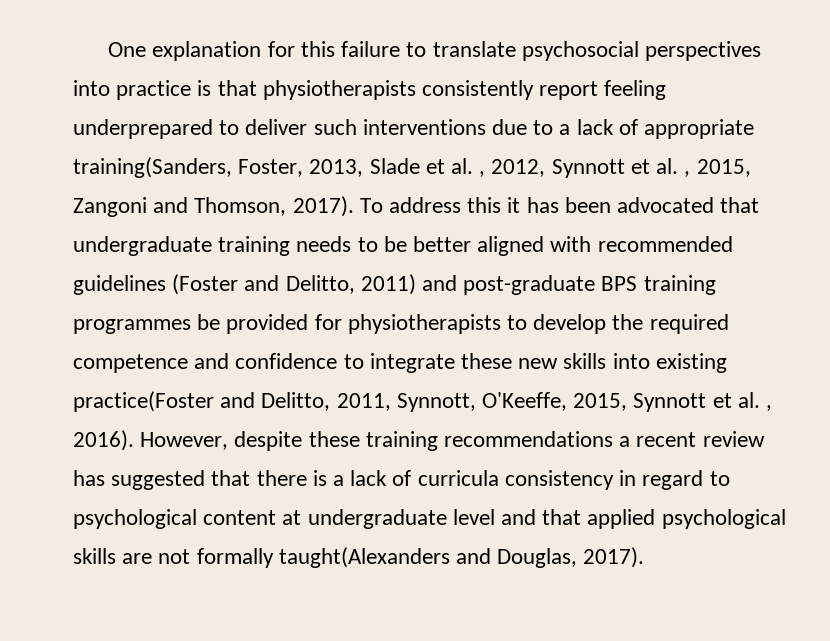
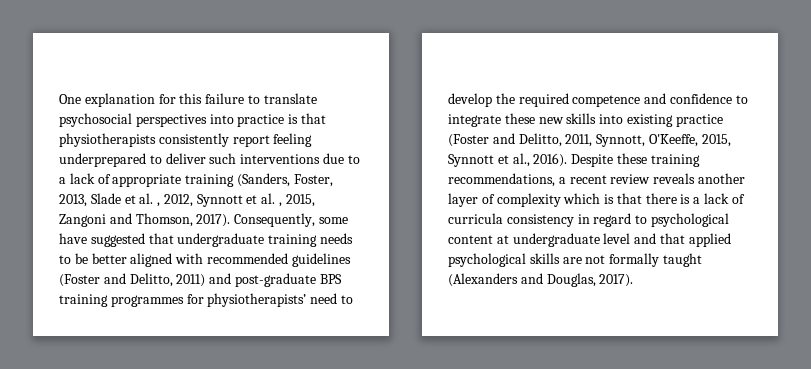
- One explanation for this failure to translate psychosocial perspectives into practice is that physiotherapists consistently report feeling underprepared to deliver such interventions due to a lack of appropriate training(Sanders, Foster, 2013, Slade et al. , 2012, Synnott et al. , 2015, Zangoni and Thomson, 2017).
+ One explanation for this failure to translate psychosocial perspectives into practice is that physiotherapists consistently report feeling underprepared to deliver such interventions due to a lack of appropriate training (Sanders, Foster, 2013, Slade et al. , 2012, Synnott et al. , 2015, Zangoni and Thomson, 2017).
- To address this it has been advocated that undergraduate training needs to be better aligned with recommended guidelines (Foster and Delitto, 2011) and post-graduate BPS training programmes be provided for physiotherapists to develop the required competence and confidence to integrate these new skills into existing practice(Foster and Delitto, 2011, Synnott, O'Keeffe, 2015, Synnott et al. , 2016). However, despite these training recommendations a recent review has suggested that there is a lack of curricula consistency in regard to psychological content at undergraduate level and that applied psychological skills are not formally taught(Alexanders and Douglas, 2017).
+ Consequently, some have suggested that undergraduate training needs to be better aligned with recommended guidelines (Foster and Delitto, 2011) and post-graduate BPS training programmes for physiotherapists’ need to develop the required competence and confidence to integrate these new skills into existing practice (Foster and Delitto, 2011, Synnott, O'Keeffe, 2015, Synnott et al., 2016). Despite these training recommendations, a recent review reveals another layer of complexity which is that there is a lack of curricula consistency in regard to psychological content at undergraduate level and that applied psychological skills are not formally taught (Alexanders and Douglas, 2017).

